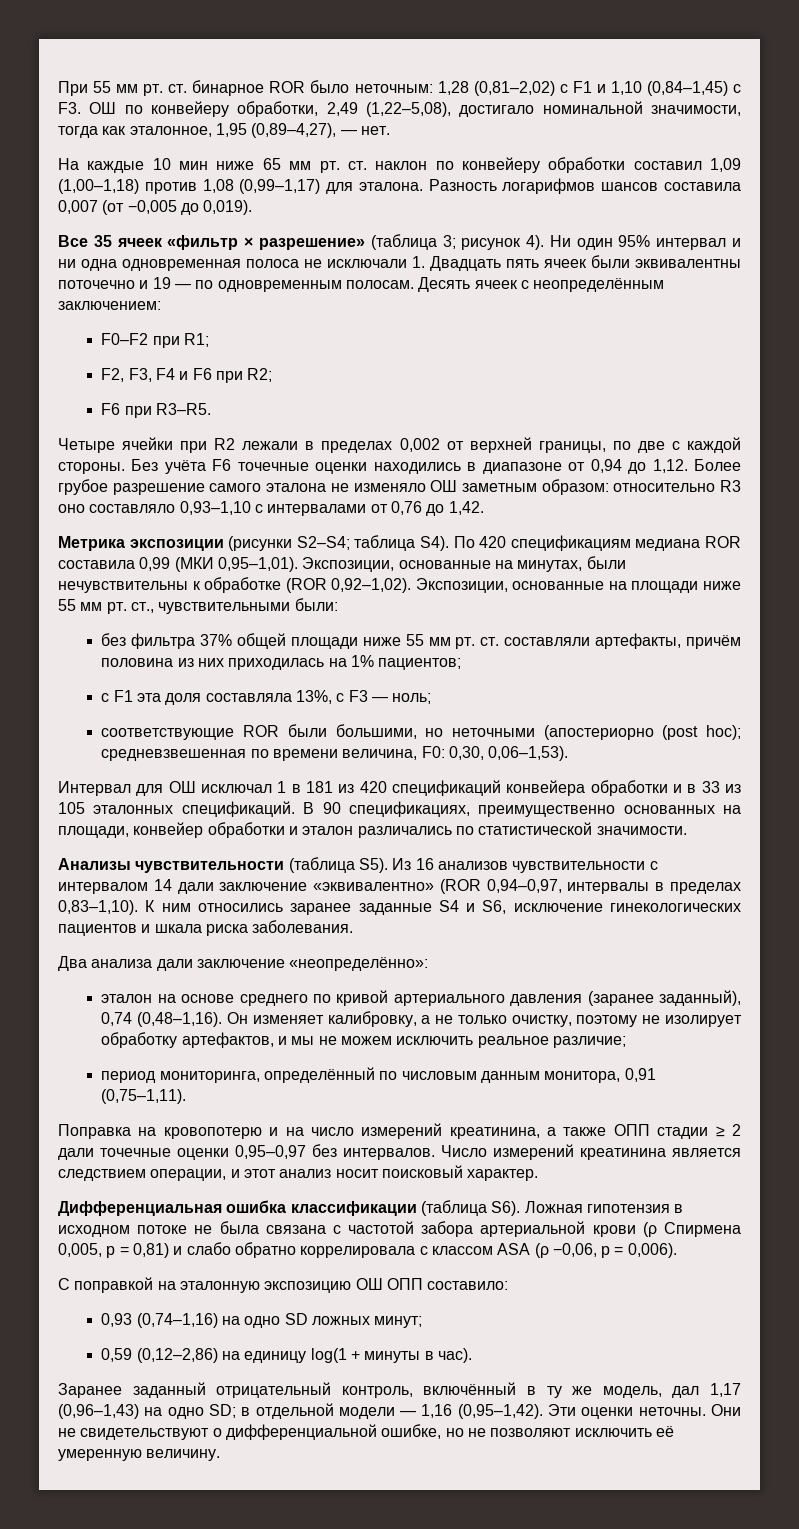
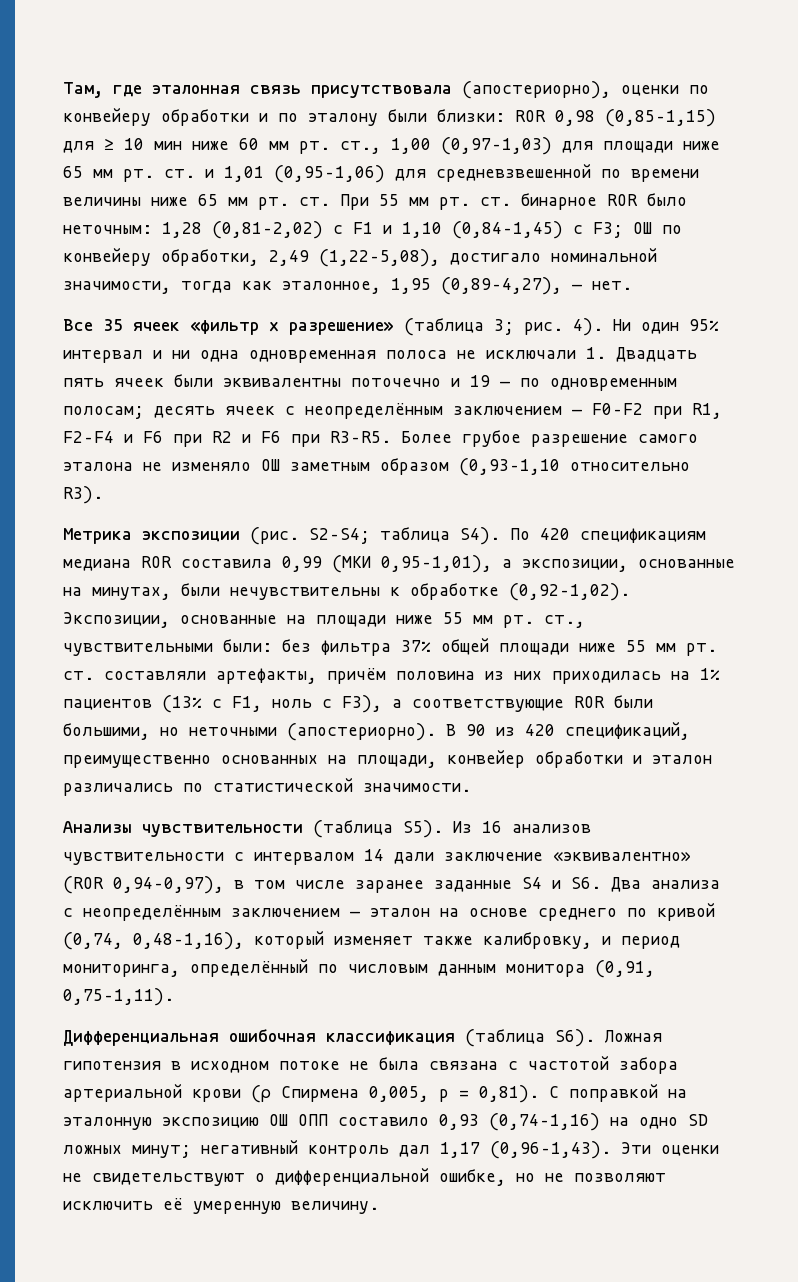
- При 55 мм рт. ст. бинарное ROR было неточным: 1,28 (0,81–2,02) с F1 и 1,10 (0,84–1,45) с F3. ОШ по конвейеру обработки, 2,49 (1,22–5,08), достигало номинальной значимости, тогда как эталонное, 1,95 (0,89–4,27), — нет.
+ Там, где эталонная связь присутствовала (апостериорно), оценки по конвейеру обработки и по эталону были близки: ROR 0,98 (0,85–1,15) для ≥ 10 мин ниже 60 мм рт. ст., 1,00 (0,97–1,03) для площади ниже 65 мм рт. ст. и 1,01 (0,95–1,06) для средневзвешенной по времени величины ниже 65 мм рт. ст. При 55 мм рт. ст. бинарное ROR было неточным: 1,28 (0,81–2,02) с F1 и 1,10 (0,84–1,45) с F3; ОШ по конвейеру обработки, 2,49 (1,22–5,08), достигало номинальной значимости, тогда как эталонное, 1,95 (0,89–4,27), — нет.
- На каждые 10 мин ниже 65 мм рт. ст. наклон по конвейеру обработки составил 1,09 (1,00–1,18) против 1,08 (0,99–1,17) для эталона. Разность логарифмов шансов составила 0,007 (от −0,005 до 0,019).
- Все 35 ячеек «фильтр × разрешение» (таблица 3; рисунок 4).
+ Все 35 ячеек «фильтр × разрешение» (таблица 3; рис. 4).
- Ни один 95% интервал и ни одна одновременная полоса не исключали 1. Двадцать пять ячеек были эквивалентны поточечно и 19 — по одновременным полосам. Десять ячеек с неопределённым заключением:
- F0–F2 при R1;
- F2, F3, F4 и F6 при R2;
- F6 при R3–R5.
- Четыре ячейки при R2 лежали в пределах 0,002 от верхней границы, по две с каждой стороны. Без учёта F6 точечные оценки находились в диапазоне от 0,94 до 1,12.
+ Ни один 95% интервал и ни одна одновременная полоса не исключали 1. Двадцать пять ячеек были эквивалентны поточечно и 19 — по одновременным полосам; десять ячеек с неопределённым заключением — F0–F2 при R1, F2–F4 и F6 при R2 и F6 при R3–R5.
- Более грубое разрешение самого эталона не изменяло ОШ заметным образом: относительно R3 оно составляло 0,93–1,10 с интервалами от 0,76 до 1,42.
+ Более грубое разрешение самого эталона не изменяло ОШ заметным образом (0,93–1,10 относительно R3).
- Метрика экспозиции (рисунки S2–S4; таблица S4). По 420 спецификациям медиана ROR составила 0,99 (МКИ 0,95–1,01). Экспозиции, основанные на минутах, были нечувствительны к обработке (ROR 0,92–1,02).
+ Метрика экспозиции (рис. S2–S4; таблица S4). По 420 спецификациям медиана ROR составила 0,99 (МКИ 0,95–1,01), а экспозиции, основанные на минутах, были нечувствительны к обработке (0,92–1,02).
- Экспозиции, основанные на площади ниже 55 мм рт. ст., чувствительными были:
- без фильтра 37% общей площади ниже 55 мм рт. ст. составляли артефакты, причём половина из них приходилась на 1% пациентов;
- с F1 эта доля составляла 13%, с F3 — ноль;
- соответствующие ROR были большими, но неточными (апостериорно (post hoc); средневзвешенная по времени величина, F0: 0,30, 0,06–1,53).
- Интервал для ОШ исключал 1 в 181 из 420 спецификаций конвейера обработки и в 33 из 105 эталонных спецификаций. В 90 спецификациях, преимущественно основанных на площади, конвейер обработки и эталон различались по статистической значимости.
+ Экспозиции, основанные на площади ниже 55 мм рт. ст., чувствительными были: без фильтра 37% общей площади ниже 55 мм рт. ст. составляли артефакты, причём половина из них приходилась на 1% пациентов (13% с F1, ноль с F3), а соответствующие ROR были большими, но неточными (апостериорно). В 90 из 420 спецификаций, преимущественно основанных на площади, конвейер обработки и эталон различались по статистической значимости.
- Анализы чувствительности (таблица S5). Из 16 анализов чувствительности с интервалом 14 дали заключение «эквивалентно» (ROR 0,94–0,97, интервалы в пределах 0,83–1,10). К ним относились заранее заданные S4 и S6, исключение гинекологических пациентов и шкала риска заболевания.
- Два анализа дали заключение «неопределённо»:
- эталон на основе среднего по кривой артериального давления (заранее заданный), 0,74 (0,48–1,16). Он изменяет калибровку, а не только очистку, поэтому не изолирует обработку артефактов, и мы не можем исключить реальное различие;
- период мониторинга, определённый по числовым данным монитора, 0,91 (0,75–1,11).
- Поправка на кровопотерю и на число измерений креатинина, а также ОПП стадии ≥ 2 дали точечные оценки 0,95–0,97 без интервалов. Число измерений креатинина является следствием операции, и этот анализ носит поисковый характер.
+ Анализы чувствительности (таблица S5). Из 16 анализов чувствительности с интервалом 14 дали заключение «эквивалентно» (ROR 0,94–0,97), в том числе заранее заданные S4 и S6. Два анализа с неопределённым заключением — эталон на основе среднего по кривой (0,74, 0,48–1,16), который изменяет также калибровку, и период мониторинга, определённый по числовым данным монитора (0,91, 0,75–1,11).
- Дифференциальная ошибка классификации (таблица S6). Ложная гипотензия в исходном потоке не была связана с частотой забора артериальной крови (ρ Спирмена 0,005, p = 0,81) и слабо обратно коррелировала с классом ASA (ρ −0,06, p = 0,006).
- С поправкой на эталонную экспозицию ОШ ОПП составило:
- 0,93 (0,74–1,16) на одно SD ложных минут;
- 0,59 (0,12–2,86) на единицу log(1 + минуты в час).
- Заранее заданный отрицательный контроль, включённый в ту же модель, дал 1,17 (0,96–1,43) на одно SD; в отдельной модели — 1,16 (0,95–1,42). Эти оценки неточны. Они не свидетельствуют о дифференциальной ошибке, но не позволяют исключить её умеренную величину.
+ Дифференциальная ошибочная классификация (таблица S6). Ложная гипотензия в исходном потоке не была связана с частотой забора артериальной крови (ρ Спирмена 0,005, p = 0,81). С поправкой на эталонную экспозицию ОШ ОПП составило 0,93 (0,74–1,16) на одно SD ложных минут; негативный контроль дал 1,17 (0,96–1,43). Эти оценки не свидетельствуют о дифференциальной ошибке, но не позволяют исключить её умеренную величину.

